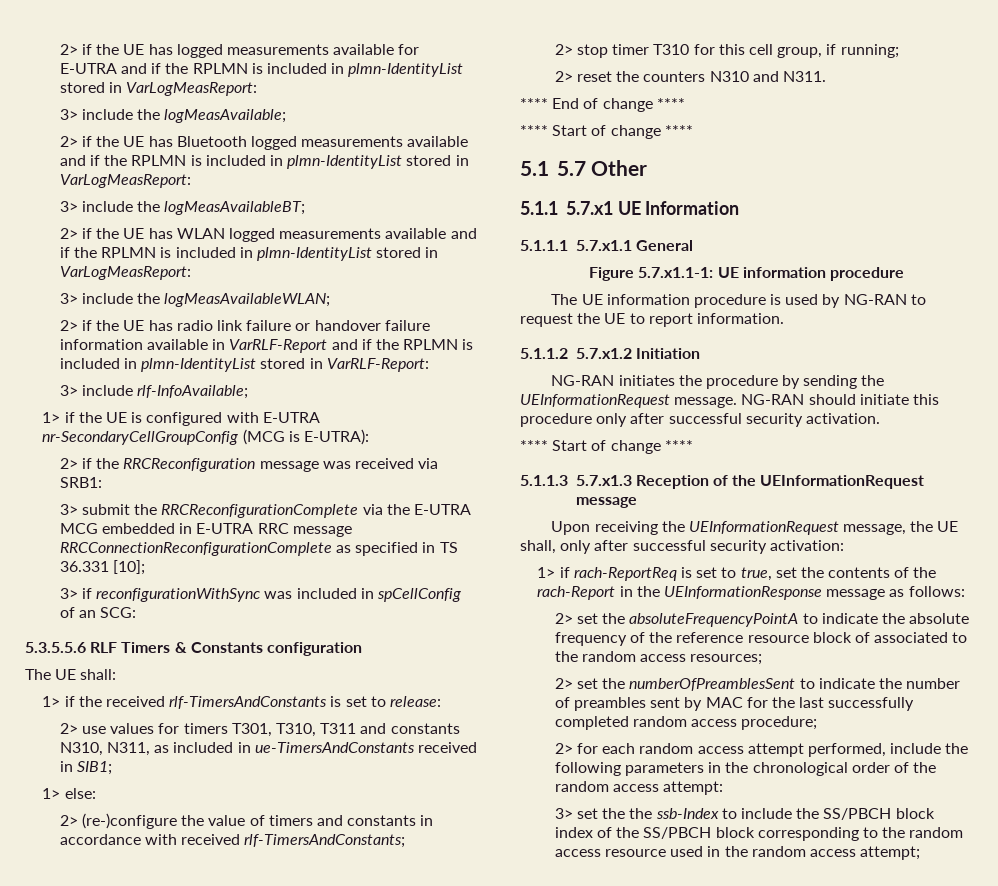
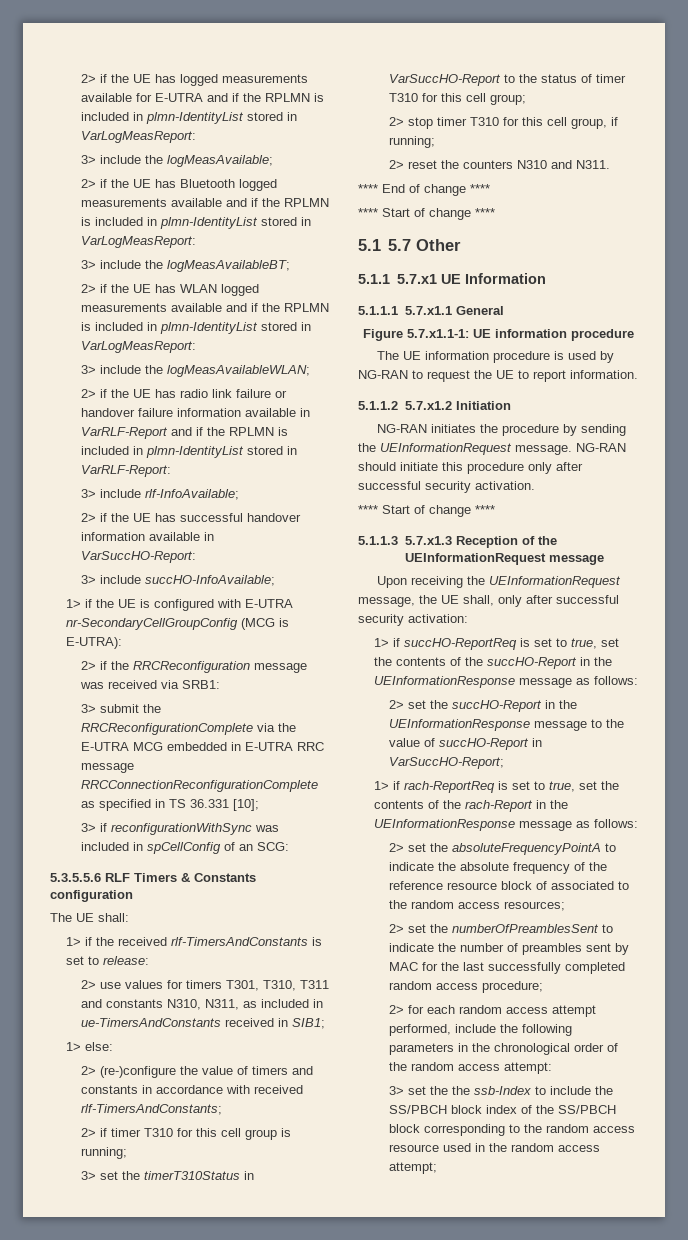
+ 2> if the UE has successful handover information available in VarSuccHO-Report:
+ 3> include succHO-InfoAvailable;
+ 2> if timer T310 for this cell group is running;
+ 3> set the timerT310Status in VarSuccHO-Report to the status of timer T310 for this cell group;
+ 1> if succHO-ReportReq is set to true, set the contents of the succHO-Report in the UEInformationResponse message as follows:
+ 2> set the succHO-Report in the UEInformationResponse message to the value of succHO-Report in VarSuccHO-Report;

